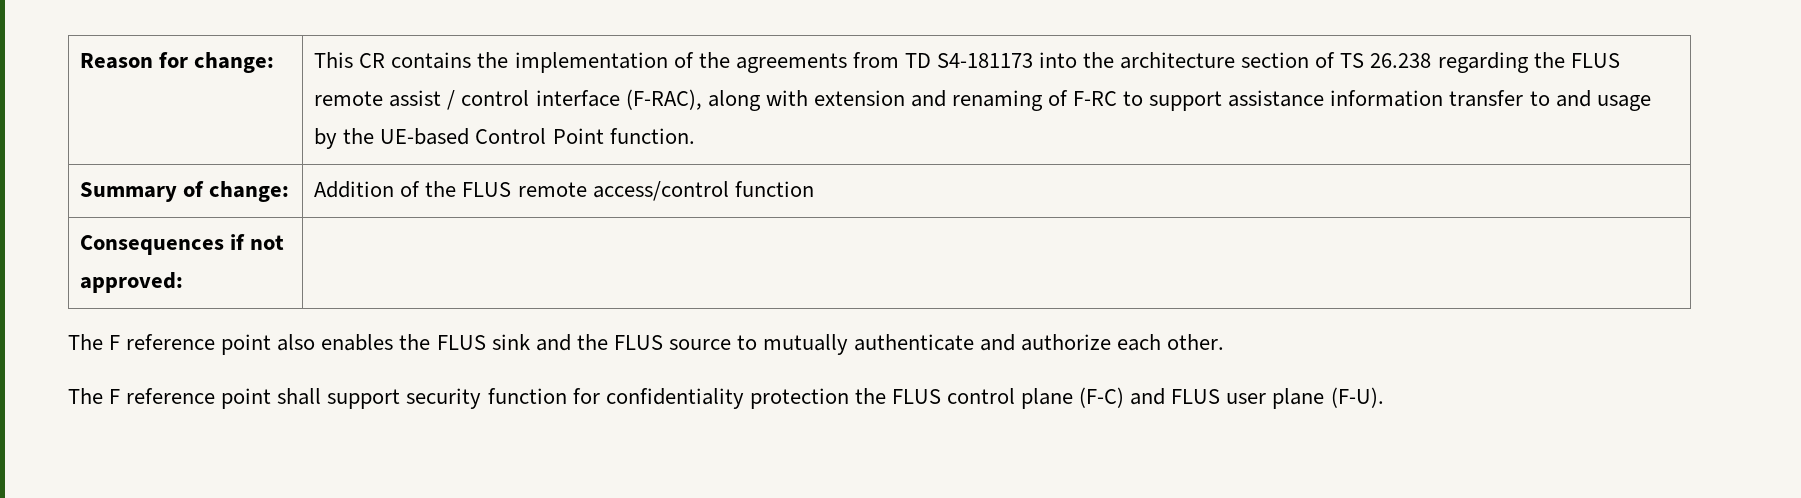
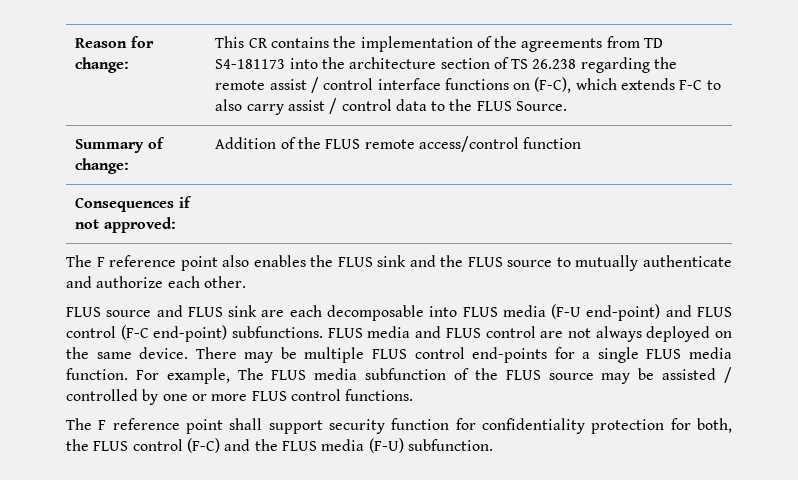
- This CR contains the implementation of the agreements from TD S4-181173 into the architecture section of TS 26.238 regarding the FLUS remote assist / control interface (F-RAC), along with extension and renaming of F-RC to support assistance information transfer to and usage by the UE-based Control Point function.
+ This CR contains the implementation of the agreements from TD S4-181173 into the architecture section of TS 26.238 regarding the remote assist / control interface functions on (F-C), which extends F-C to also carry assist / control data to the FLUS Source.
+ FLUS source and FLUS sink are each decomposable into FLUS media (F-U end-point) and FLUS control (F-C end-point) subfunctions. FLUS media and FLUS control are not always deployed on the same device. There may be multiple FLUS control end-points for a single FLUS media function. For example, The FLUS media subfunction of the FLUS source may be assisted / controlled by one or more FLUS control functions.
- The F reference point shall support security function for confidentiality protection the FLUS control plane (F-C) and FLUS user plane (F-U).
+ The F reference point shall support security function for confidentiality protection for both, the FLUS control (F-C) and the FLUS media (F-U) subfunction.

